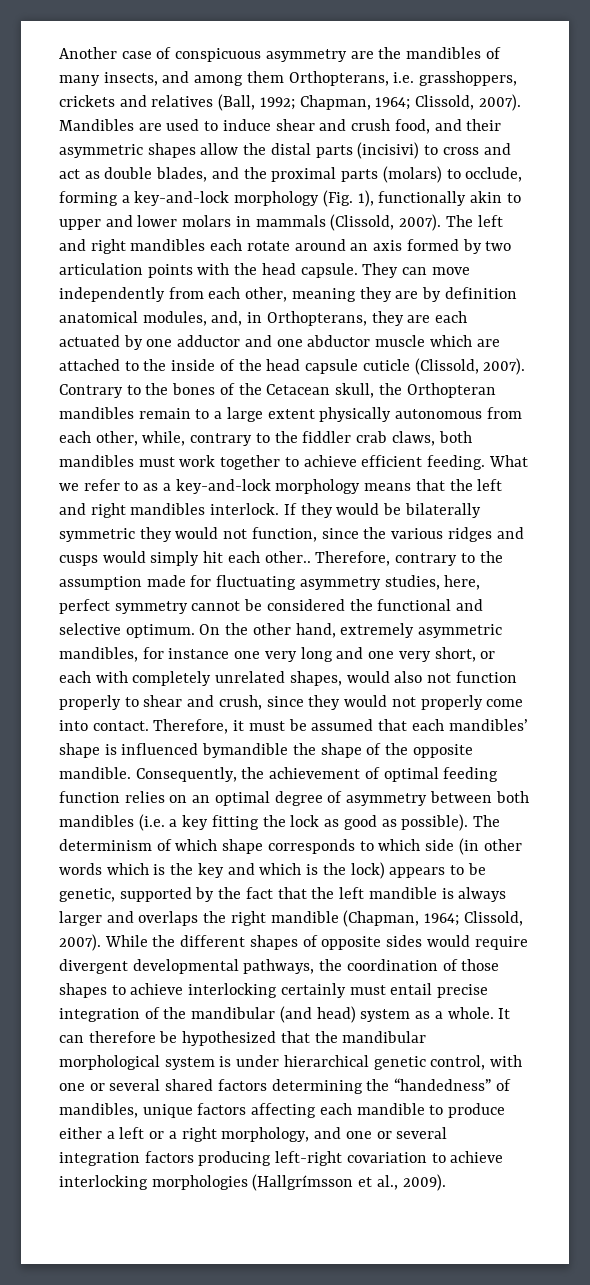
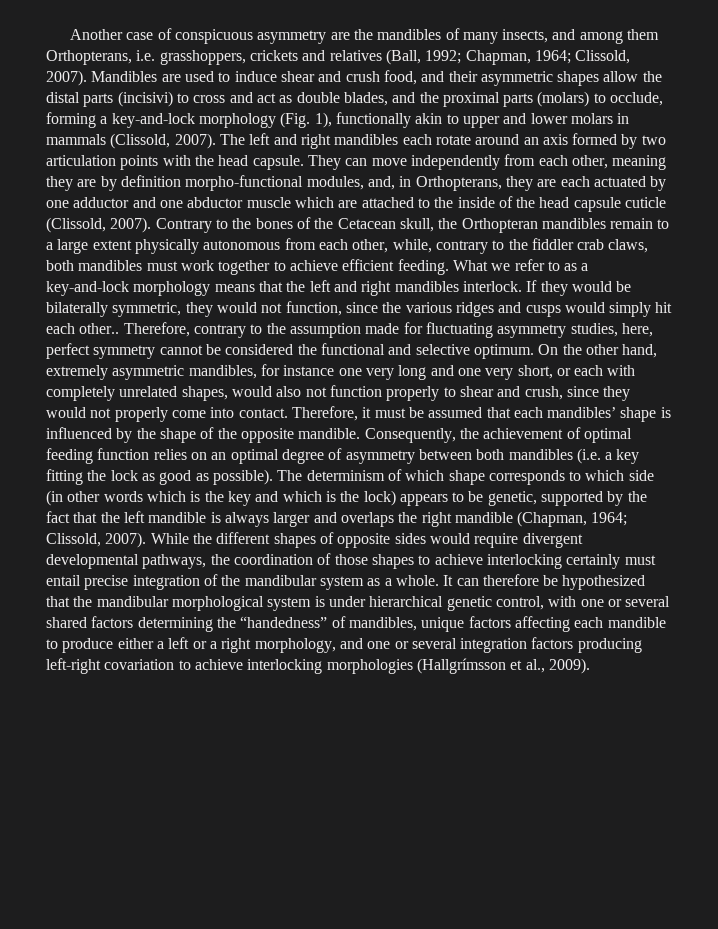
- They can move independently from each other, meaning they are by definition anatomical modules, and, in Orthopterans, they are each actuated by one adductor and one abductor muscle which are attached to the inside of the head capsule cuticle (Clissold, 2007).
+ They can move independently from each other, meaning they are by definition morpho-functional modules, and, in Orthopterans, they are each actuated by one adductor and one abductor muscle which are attached to the inside of the head capsule cuticle (Clissold, 2007).
- If they would be bilaterally symmetric they would not function, since the various ridges and cusps would simply hit each other..
+ If they would be bilaterally symmetric, they would not function, since the various ridges and cusps would simply hit each other..
- Therefore, it must be assumed that each mandibles’ shape is influenced bymandible the shape of the opposite mandible.
+ Therefore, it must be assumed that each mandibles’ shape is influenced by the shape of the opposite mandible.
- While the different shapes of opposite sides would require divergent developmental pathways, the coordination of those shapes to achieve interlocking certainly must entail precise integration of the mandibular (and head) system as a whole.
+ While the different shapes of opposite sides would require divergent developmental pathways, the coordination of those shapes to achieve interlocking certainly must entail precise integration of the mandibular system as a whole.

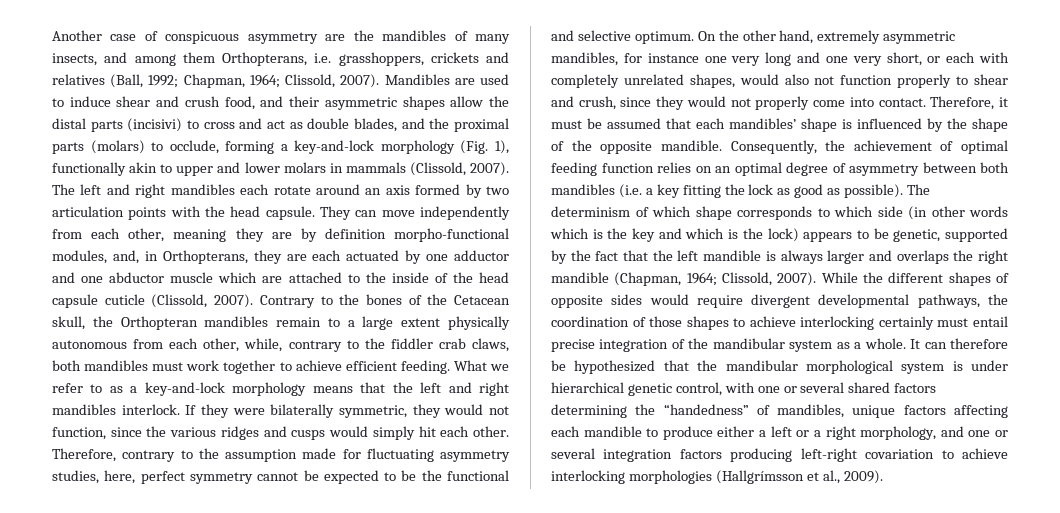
- If they would be bilaterally symmetric, they would not function, since the various ridges and cusps would simply hit each other..
+ If they were bilaterally symmetric, they would not function, since the various ridges and cusps would simply hit each other.
- Therefore, contrary to the assumption made for fluctuating asymmetry studies, here, perfect symmetry cannot be considered the functional and selective optimum.
+ Therefore, contrary to the assumption made for fluctuating asymmetry studies, here, perfect symmetry cannot be expected to be the functional and selective optimum.

